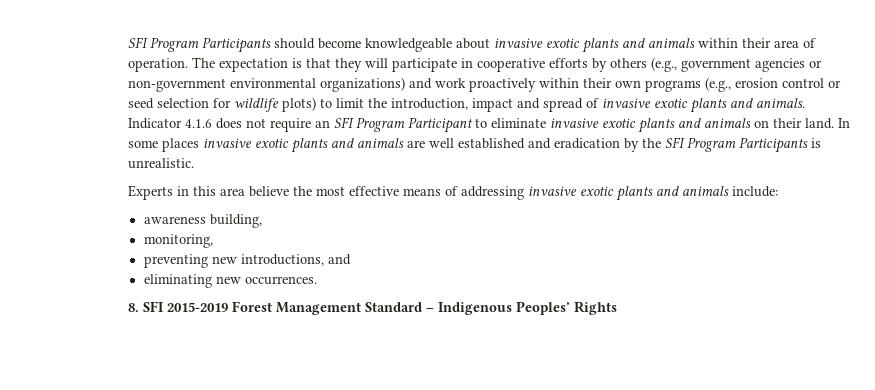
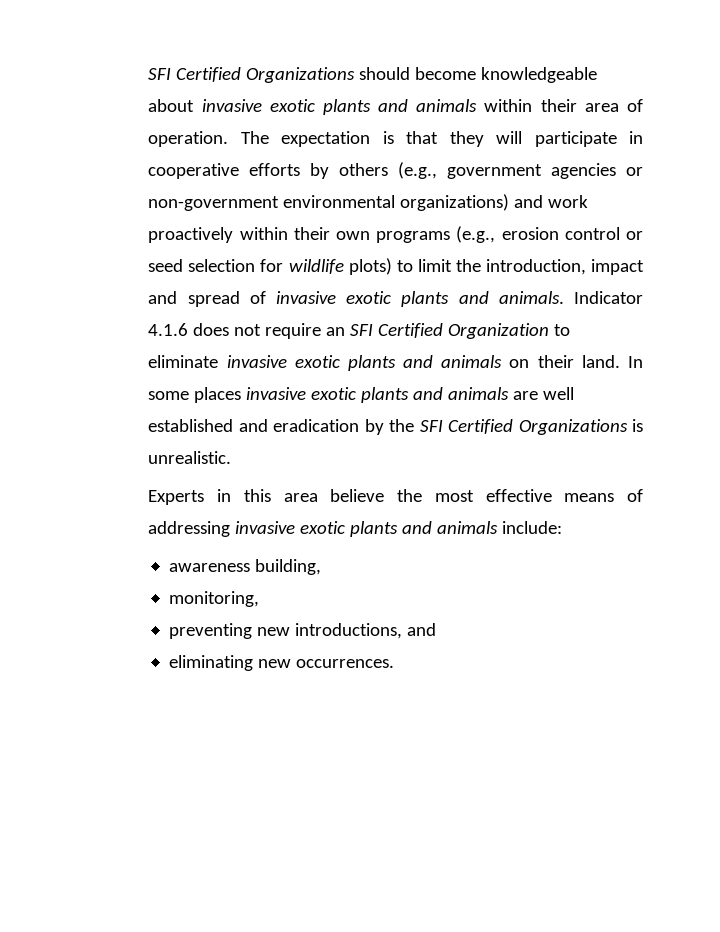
- SFI Program Participants should become knowledgeable about invasive exotic plants and animals within their area of operation.
+ SFI Certified Organizations should become knowledgeable about invasive exotic plants and animals within their area of operation.
- Indicator 4.1.6 does not require an SFI Program Participant to eliminate invasive exotic plants and animals on their land.
+ Indicator 4.1.6 does not require an SFI Certified Organization to eliminate invasive exotic plants and animals on their land.
- In some places invasive exotic plants and animals are well established and eradication by the SFI Program Participants is unrealistic.
+ In some places invasive exotic plants and animals are well established and eradication by the SFI Certified Organizations is unrealistic.
- 8. SFI 2015-2019 Forest Management Standard – Indigenous Peoples’ Rights

